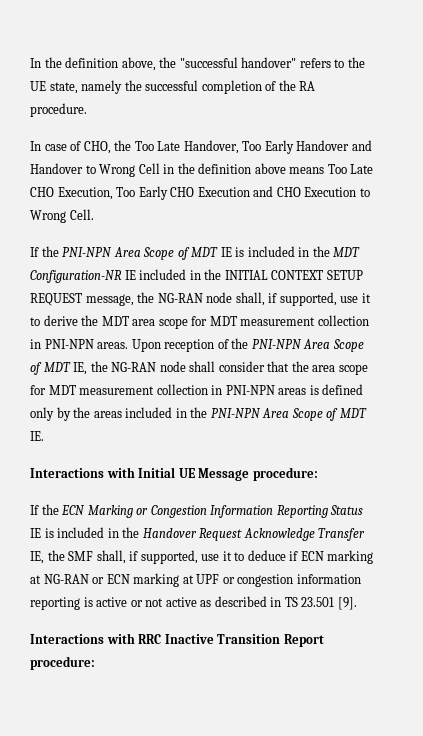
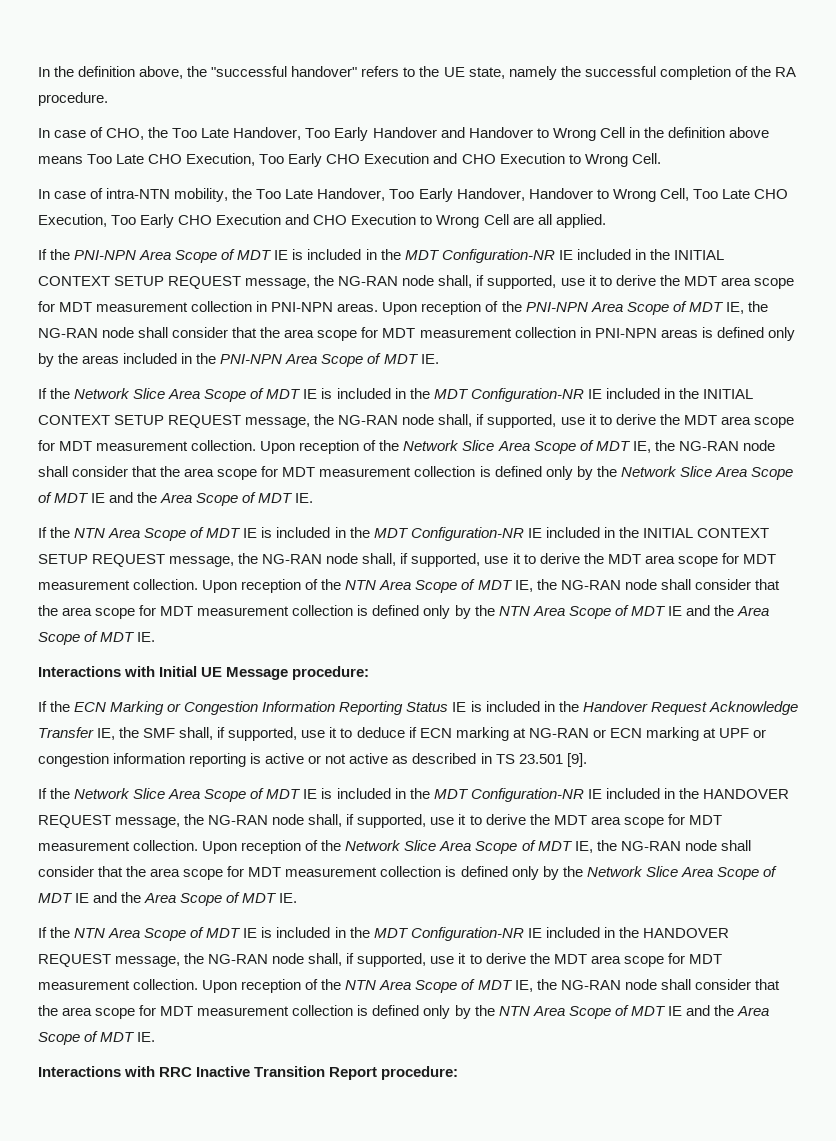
+ In case of intra-NTN mobility, the Too Late Handover, Too Early Handover, Handover to Wrong Cell, Too Late CHO Execution, Too Early CHO Execution and CHO Execution to Wrong Cell are all applied.
+ If the Network Slice Area Scope of MDT IE is included in the MDT Configuration-NR IE included in the INITIAL CONTEXT SETUP REQUEST message, the NG-RAN node shall, if supported, use it to derive the MDT area scope for MDT measurement collection. Upon reception of the Network Slice Area Scope of MDT IE, the NG-RAN node shall consider that the area scope for MDT measurement collection is defined only by the Network Slice Area Scope of MDT IE and the Area Scope of MDT IE.
+ If the NTN Area Scope of MDT IE is included in the MDT Configuration-NR IE included in the INITIAL CONTEXT SETUP REQUEST message, the NG-RAN node shall, if supported, use it to derive the MDT area scope for MDT measurement collection. Upon reception of the NTN Area Scope of MDT IE, the NG-RAN node shall consider that the area scope for MDT measurement collection is defined only by the NTN Area Scope of MDT IE and the Area Scope of MDT IE.
+ If the Network Slice Area Scope of MDT IE is included in the MDT Configuration-NR IE included in the HANDOVER REQUEST message, the NG-RAN node shall, if supported, use it to derive the MDT area scope for MDT measurement collection. Upon reception of the Network Slice Area Scope of MDT IE, the NG-RAN node shall consider that the area scope for MDT measurement collection is defined only by the Network Slice Area Scope of MDT IE and the Area Scope of MDT IE.
+ If the NTN Area Scope of MDT IE is included in the MDT Configuration-NR IE included in the HANDOVER REQUEST message, the NG-RAN node shall, if supported, use it to derive the MDT area scope for MDT measurement collection. Upon reception of the NTN Area Scope of MDT IE, the NG-RAN node shall consider that the area scope for MDT measurement collection is defined only by the NTN Area Scope of MDT IE and the Area Scope of MDT IE.

